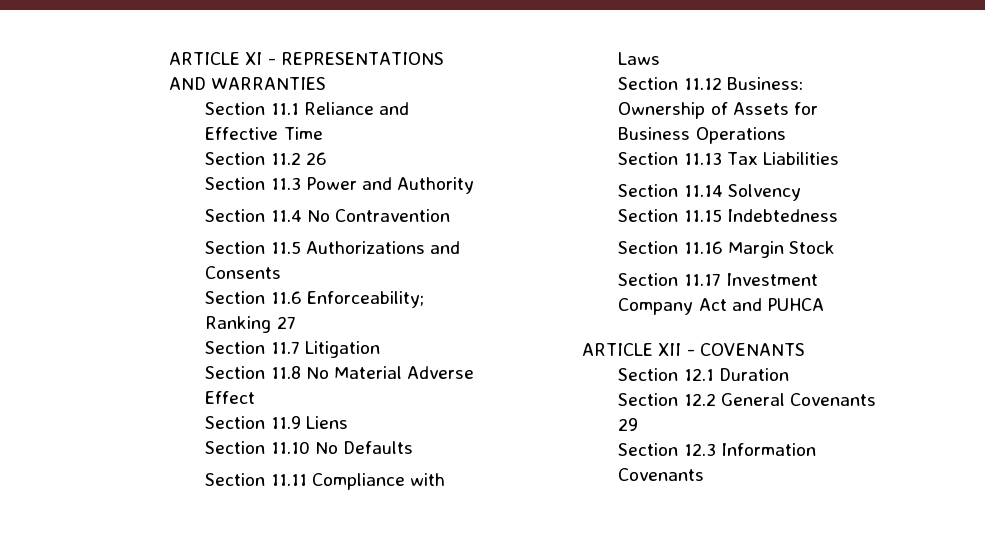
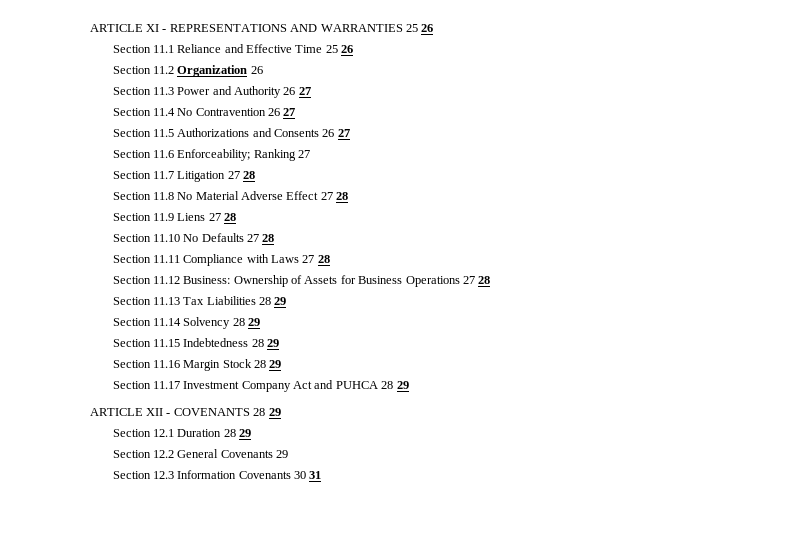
- ARTICLE XI - REPRESENTATIONS AND WARRANTIES
+ ARTICLE XI - REPRESENTATIONS AND WARRANTIES 25 26
- Section 11.1 Reliance and Effective Time
+ Section 11.1 Reliance and Effective Time 25 26
- Section 11.2 26
+ Section 11.2 Organization 26
- Section 11.3 Power and Authority
+ Section 11.3 Power and Authority 26 27
- Section 11.4 No Contravention
+ Section 11.4 No Contravention 26 27
- Section 11.5 Authorizations and Consents
+ Section 11.5 Authorizations and Consents 26 27
- Section 11.7 Litigation
+ Section 11.7 Litigation 27 28
- Section 11.8 No Material Adverse Effect
+ Section 11.8 No Material Adverse Effect 27 28
- Section 11.9 Liens
+ Section 11.9 Liens 27 28
- Section 11.10 No Defaults
+ Section 11.10 No Defaults 27 28
- Section 11.11 Compliance with Laws
+ Section 11.11 Compliance with Laws 27 28
- Section 11.12 Business: Ownership of Assets for Business Operations
+ Section 11.12 Business: Ownership of Assets for Business Operations 27 28
- Section 11.13 Tax Liabilities
+ Section 11.13 Tax Liabilities 28 29
- Section 11.14 Solvency
+ Section 11.14 Solvency 28 29
- Section 11.15 Indebtedness
+ Section 11.15 Indebtedness 28 29
- Section 11.16 Margin Stock
+ Section 11.16 Margin Stock 28 29
- Section 11.17 Investment Company Act and PUHCA
+ Section 11.17 Investment Company Act and PUHCA 28 29
- ARTICLE XII - COVENANTS
+ ARTICLE XII - COVENANTS 28 29
- Section 12.1 Duration
+ Section 12.1 Duration 28 29
- Section 12.3 Information Covenants
+ Section 12.3 Information Covenants 30 31

